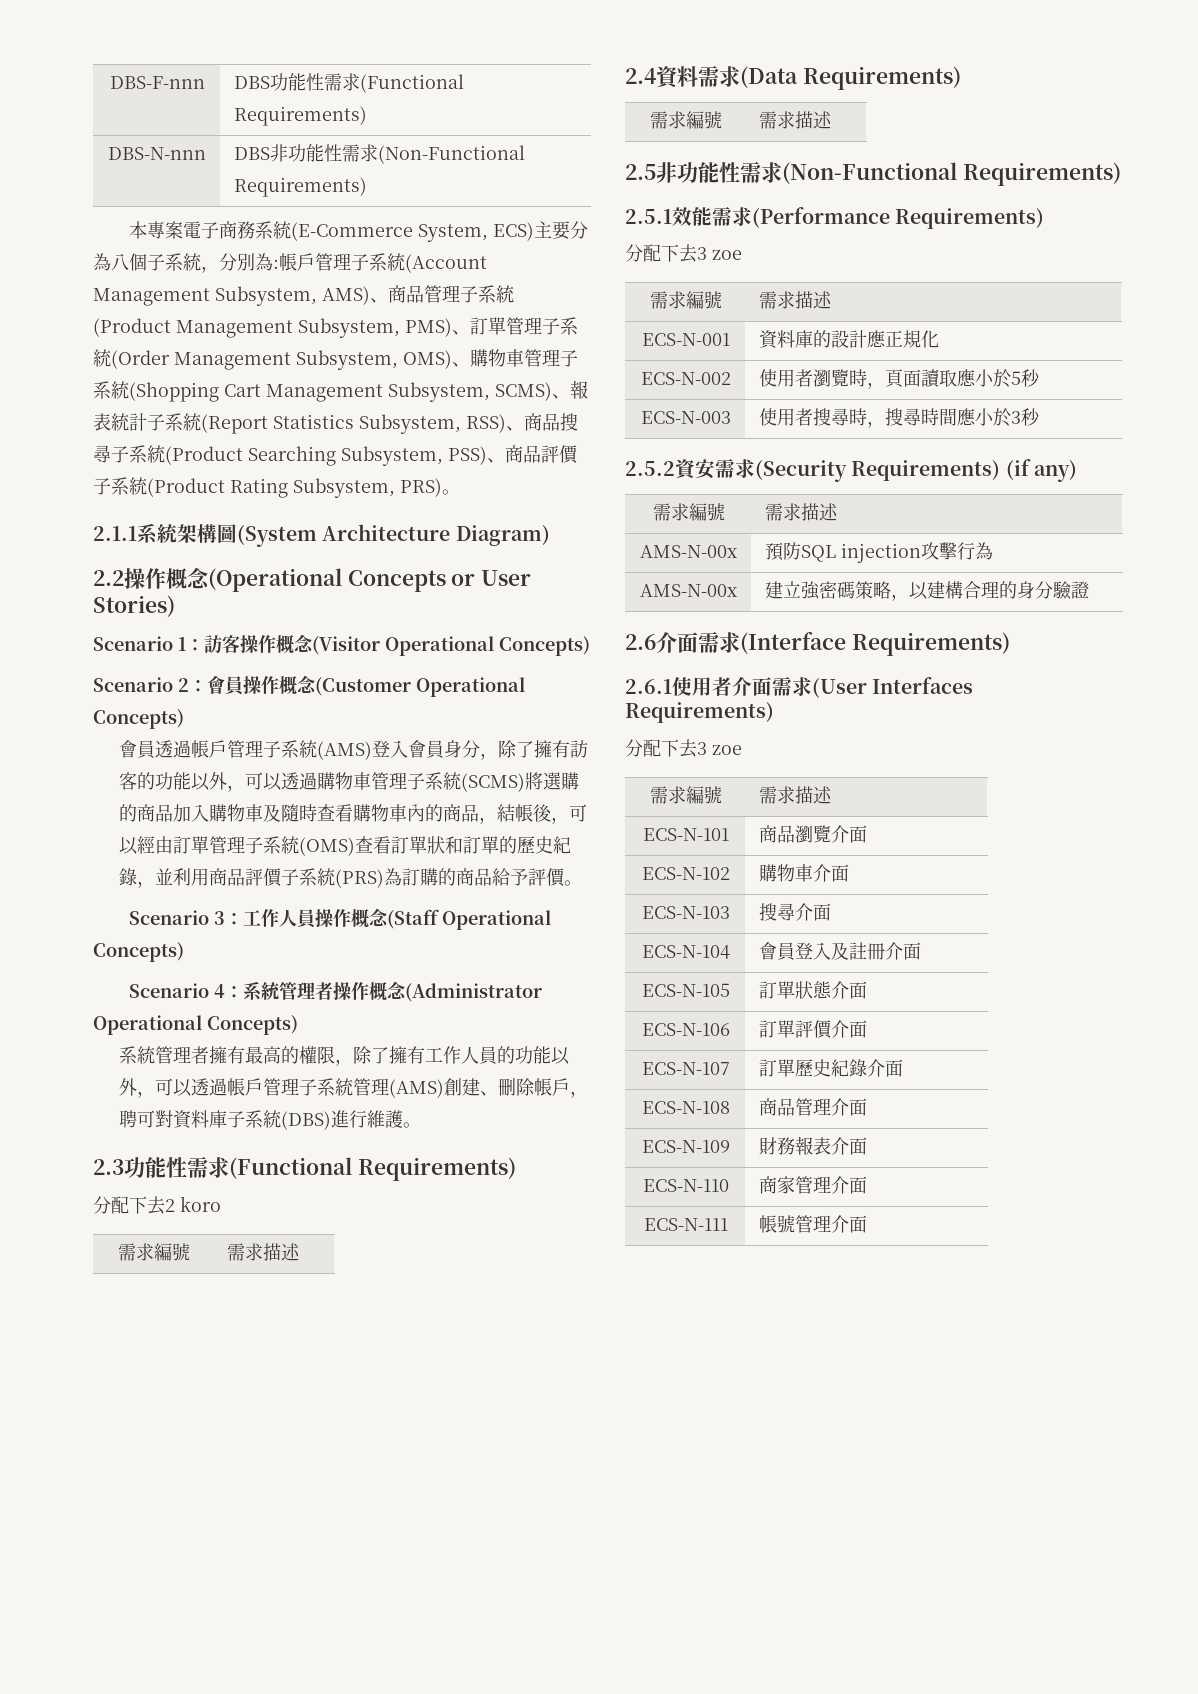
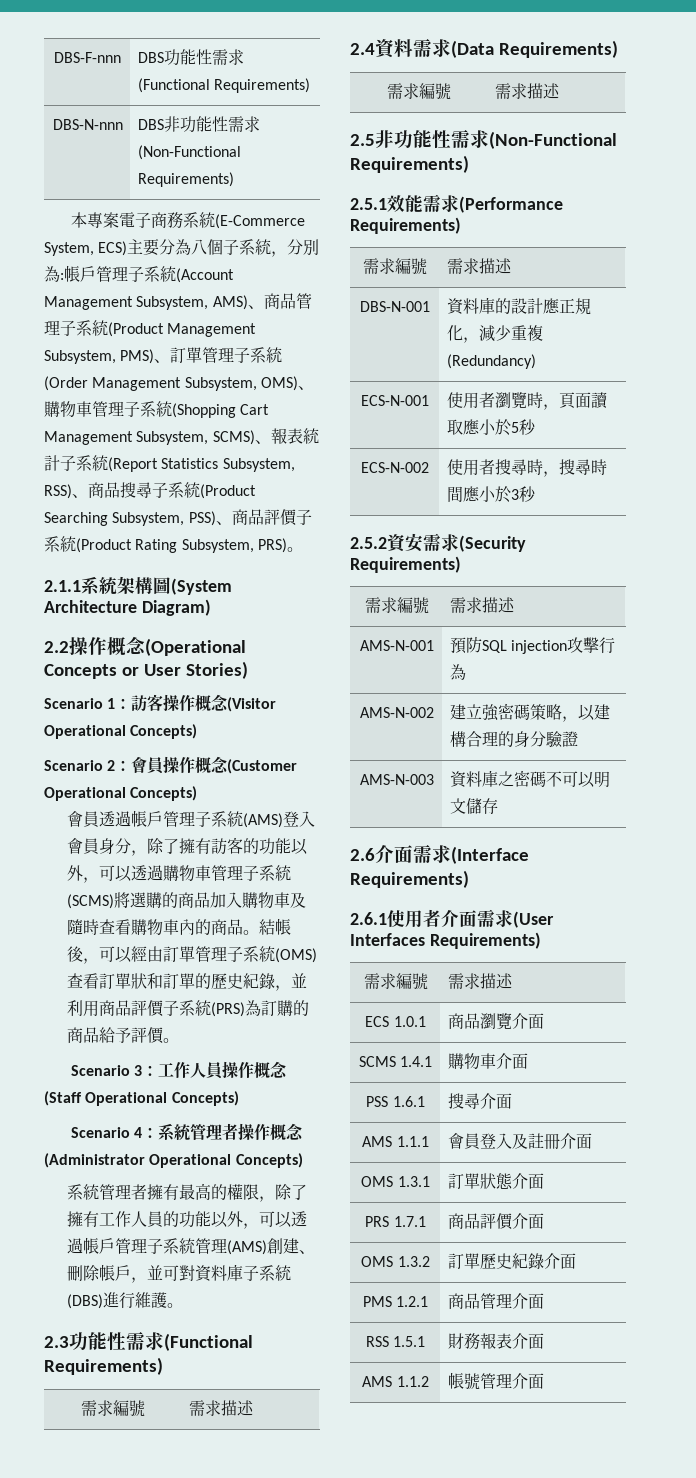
- 會員透過帳戶管理子系統(AMS)登入會員身分，除了擁有訪客的功能以外，可以透過購物車管理子系統(SCMS)將選購的商品加入購物車及隨時查看購物車內的商品，結帳後，可以經由訂單管理子系統(OMS)查看訂單狀和訂單的歷史紀錄，並利用商品評價子系統(PRS)為訂購的商品給予評價。
+ 會員透過帳戶管理子系統(AMS)登入會員身分，除了擁有訪客的功能以外，可以透過購物車管理子系統(SCMS)將選購的商品加入購物車及隨時查看購物車內的商品。結帳後，可以經由訂單管理子系統(OMS)查看訂單狀和訂單的歷史紀錄，並利用商品評價子系統(PRS)為訂購的商品給予評價。
- 系統管理者擁有最高的權限，除了擁有工作人員的功能以外，可以透過帳戶管理子系統管理(AMS)創建、刪除帳戶，聘可對資料庫子系統(DBS)進行維護。
+ 系統管理者擁有最高的權限，除了擁有工作人員的功能以外，可以透過帳戶管理子系統管理(AMS)創建、刪除帳戶，並可對資料庫子系統(DBS)進行維護。
- 分配下去2 koro
  2.5.1效能需求(Performance Requirements)
- 分配下去3 zoe
  需求編號 | 需求描述
- ECS-N-001 | 資料庫的設計應正規化
- ECS-N-002 | 使用者瀏覽時，頁面讀取應小於5秒
+ DBS-N-001 | 資料庫的設計應正規化，減少重複(Redundancy)
+ ECS-N-001 | 使用者瀏覽時，頁面讀取應小於5秒
- ECS-N-003 | 使用者搜尋時，搜尋時間應小於3秒
+ ECS-N-002 | 使用者搜尋時，搜尋時間應小於3秒
- 2.5.2資安需求(Security Requirements) (if any)
+ 2.5.2資安需求(Security Requirements)
  需求編號 | 需求描述
- AMS-N-00x | 預防SQL injection攻擊行為
+ AMS-N-001 | 預防SQL injection攻擊行為
- AMS-N-00x | 建立強密碼策略，以建構合理的身分驗證
+ AMS-N-002 | 建立強密碼策略，以建構合理的身分驗證
+ AMS-N-003 | 資料庫之密碼不可以明文儲存
  2.6.1使用者介面需求(User Interfaces Requirements)
- 分配下去3 zoe
  需求編號 | 需求描述
- ECS-N-101 | 商品瀏覽介面
+ ECS 1.0.1 | 商品瀏覽介面
- ECS-N-102 | 購物車介面
+ SCMS 1.4.1 | 購物車介面
- ECS-N-103 | 搜尋介面
+ PSS 1.6.1 | 搜尋介面
- ECS-N-104 | 會員登入及註冊介面
+ AMS 1.1.1 | 會員登入及註冊介面
- ECS-N-105 | 訂單狀態介面
+ OMS 1.3.1 | 訂單狀態介面
- ECS-N-106 | 訂單評價介面
+ PRS 1.7.1 | 商品評價介面
- ECS-N-107 | 訂單歷史紀錄介面
+ OMS 1.3.2 | 訂單歷史紀錄介面
- ECS-N-108 | 商品管理介面
+ PMS 1.2.1 | 商品管理介面
- ECS-N-109 | 財務報表介面
+ RSS 1.5.1 | 財務報表介面
- ECS-N-110 | 商家管理介面
- ECS-N-111 | 帳號管理介面
+ AMS 1.1.2 | 帳號管理介面

